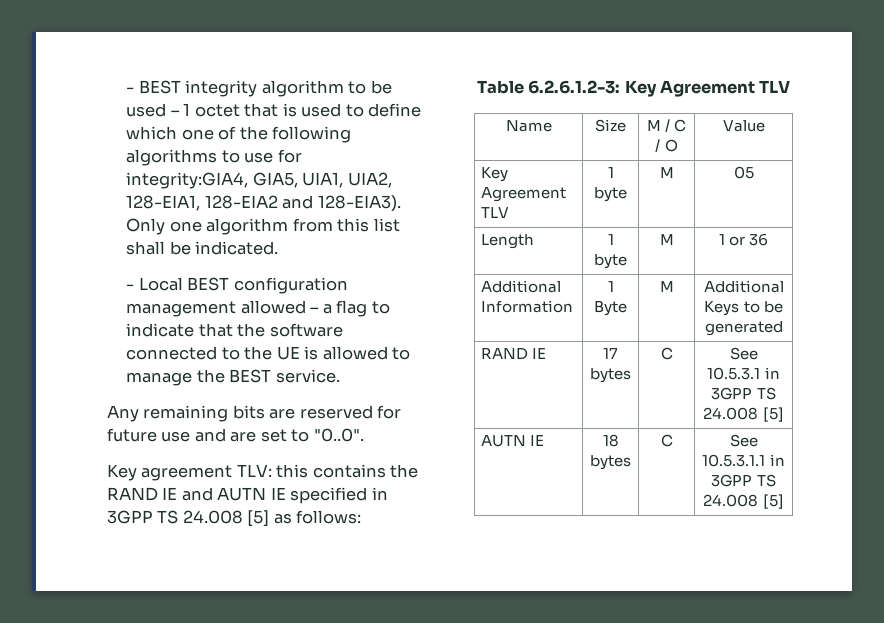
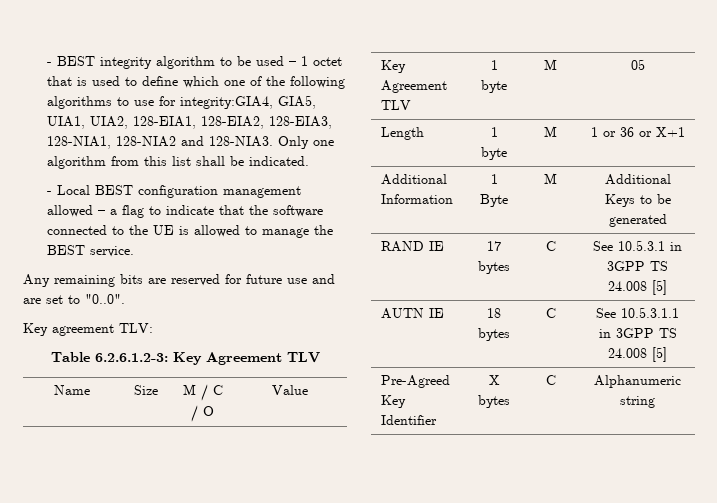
- - BEST integrity algorithm to be used – 1 octet that is used to define which one of the following algorithms to use for integrity:GIA4, GIA5, UIA1, UIA2, 128-EIA1, 128-EIA2 and 128-EIA3).
+ - BEST integrity algorithm to be used – 1 octet that is used to define which one of the following algorithms to use for integrity:GIA4, GIA5, UIA1, UIA2, 128-EIA1, 128-EIA2, 128-EIA3, 128-NIA1, 128-NIA2 and 128-NIA3.
- Key agreement TLV: this contains the RAND IE and AUTN IE specified in 3GPP TS 24.008 [5] as follows:
+ Key agreement TLV:
- Length | 1 byte | M | 1 or 36
+ Length | 1 byte | M | 1 or 36 or X+1
+ Pre-Agreed Key Identifier | X bytes | C | Alphanumeric string

